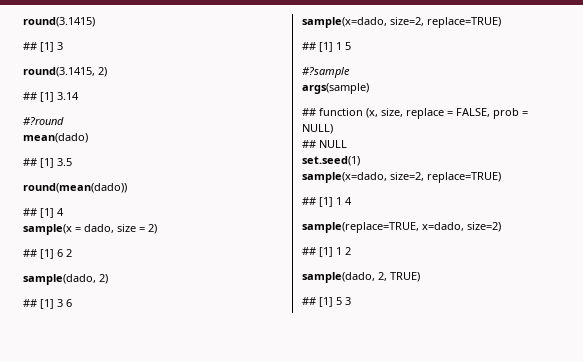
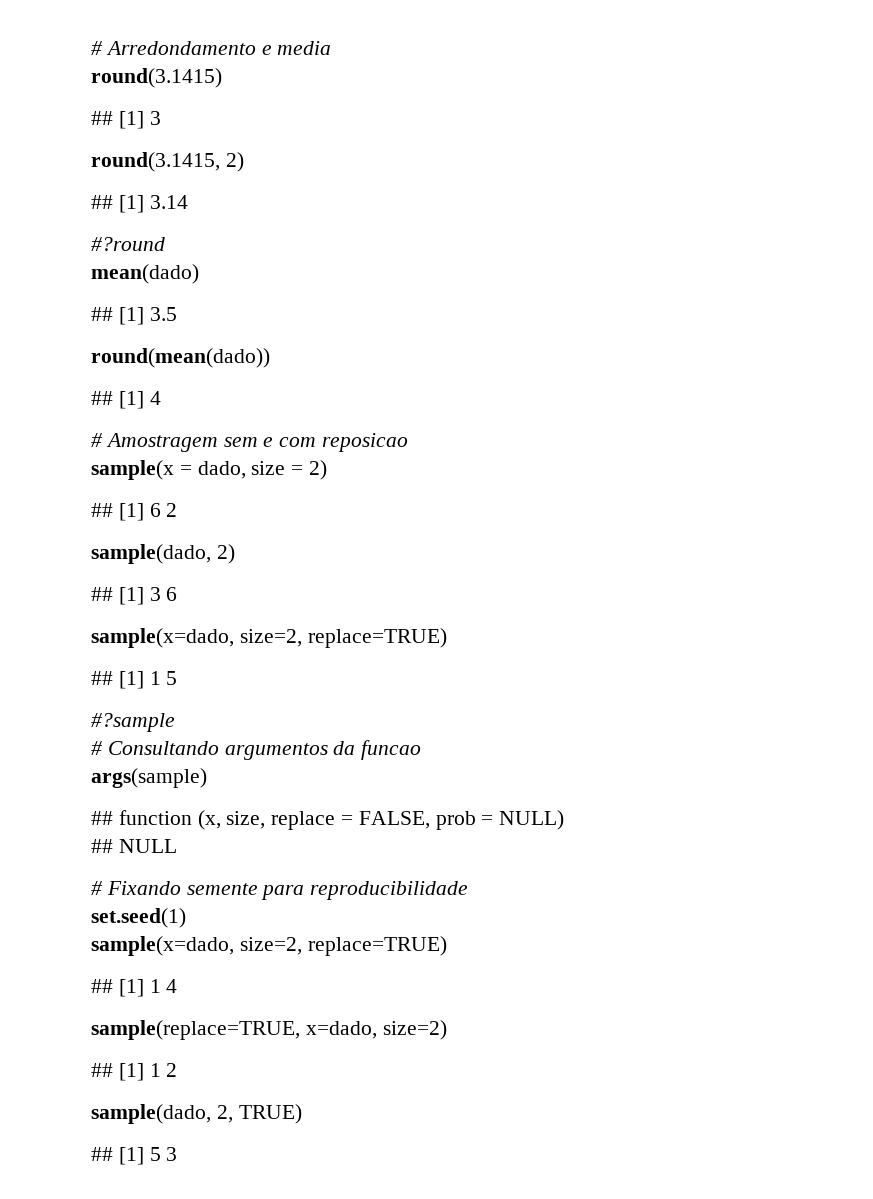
+ # Arredondamento e media
+ # Amostragem sem e com reposicao
+ # Consultando argumentos da funcao
+ # Fixando semente para reproducibilidade

